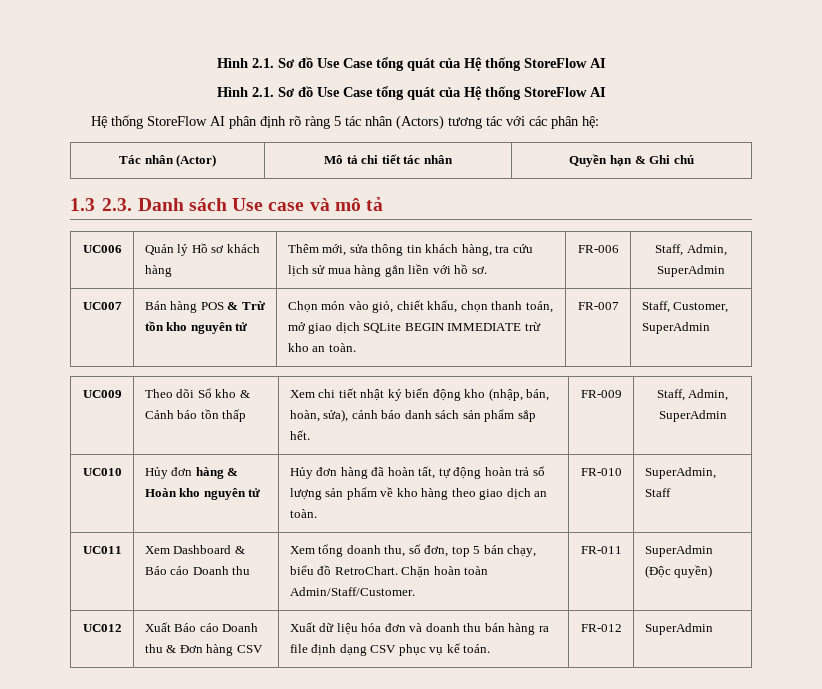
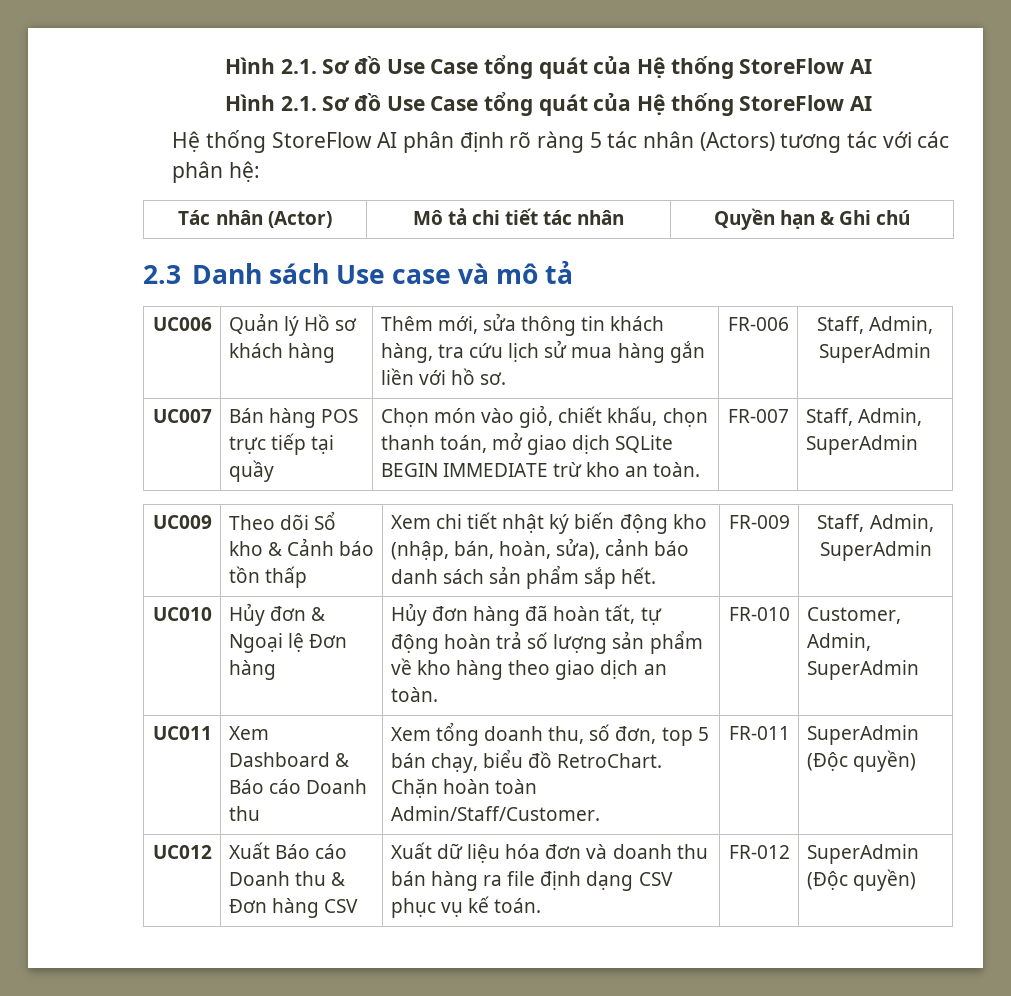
- 1.3 2.3. Danh sách Use case và mô tả
+ 2.3 Danh sách Use case và mô tả
- UC007 | Bán hàng POS & Trừ tồn kho nguyên tử | Chọn món vào giỏ, chiết khấu, chọn thanh toán, mở giao dịch SQLite BEGIN IMMEDIATE trừ kho an toàn. | FR-007 | Staff, Customer, SuperAdmin
+ UC007 | Bán hàng POS trực tiếp tại quầy | Chọn món vào giỏ, chiết khấu, chọn thanh toán, mở giao dịch SQLite BEGIN IMMEDIATE trừ kho an toàn. | FR-007 | Staff, Admin, SuperAdmin
- UC010 | Hủy đơn hàng & Hoàn kho nguyên tử | Hủy đơn hàng đã hoàn tất, tự động hoàn trả số lượng sản phẩm về kho hàng theo giao dịch an toàn. | FR-010 | SuperAdmin, Staff
+ UC010 | Hủy đơn & Ngoại lệ Đơn hàng | Hủy đơn hàng đã hoàn tất, tự động hoàn trả số lượng sản phẩm về kho hàng theo giao dịch an toàn. | FR-010 | Customer, Admin, SuperAdmin
- UC012 | Xuất Báo cáo Doanh thu & Đơn hàng CSV | Xuất dữ liệu hóa đơn và doanh thu bán hàng ra file định dạng CSV phục vụ kế toán. | FR-012 | SuperAdmin
+ UC012 | Xuất Báo cáo Doanh thu & Đơn hàng CSV | Xuất dữ liệu hóa đơn và doanh thu bán hàng ra file định dạng CSV phục vụ kế toán. | FR-012 | SuperAdmin (Độc quyền)

